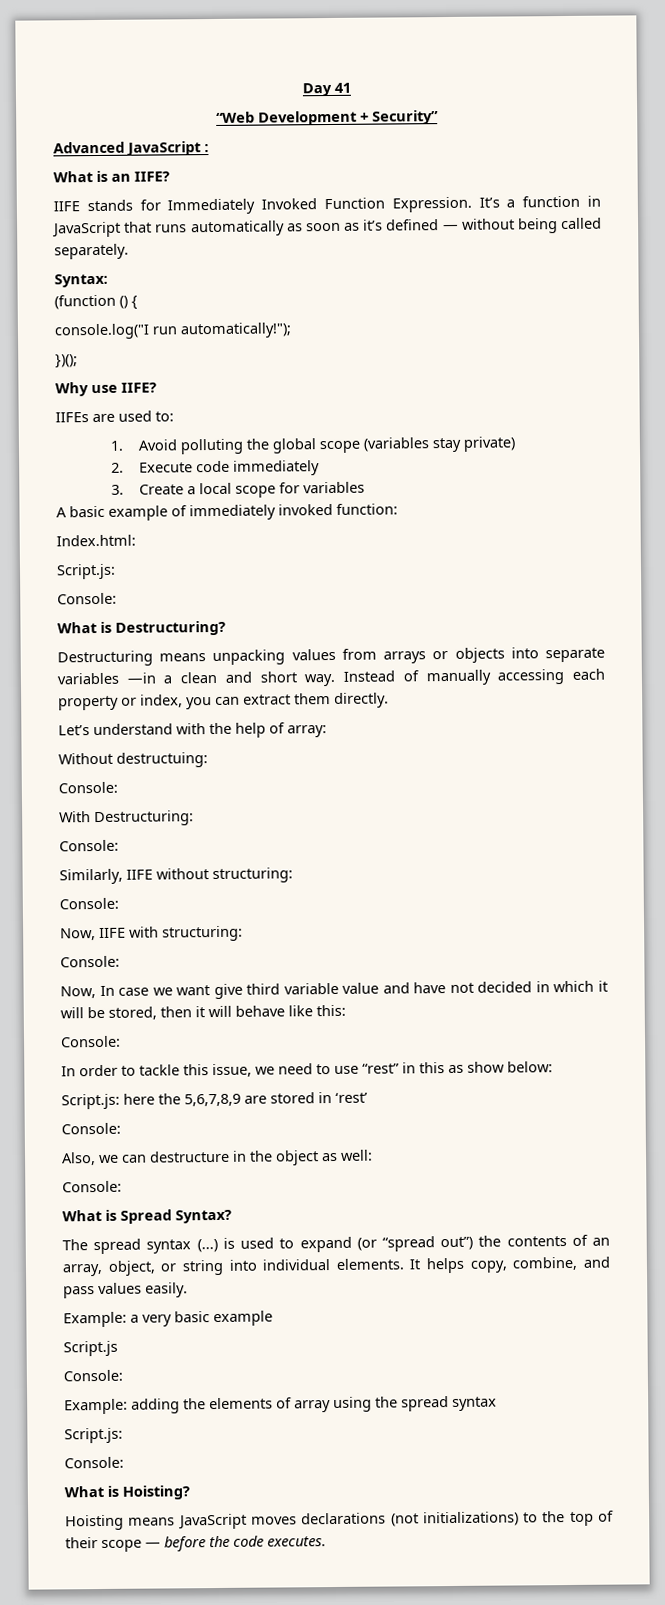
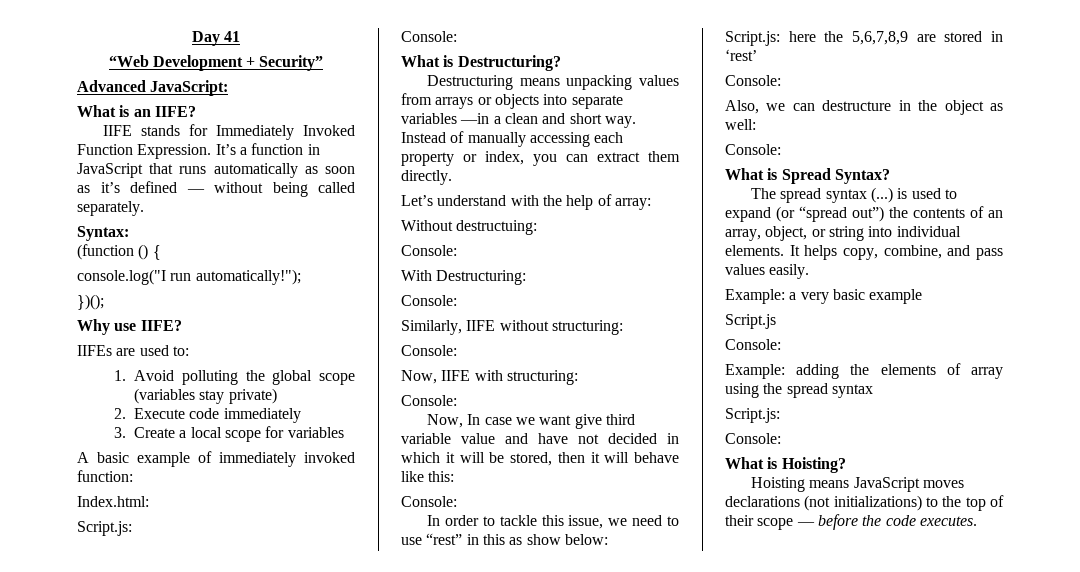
- Advanced JavaScript :
+ Advanced JavaScript:

